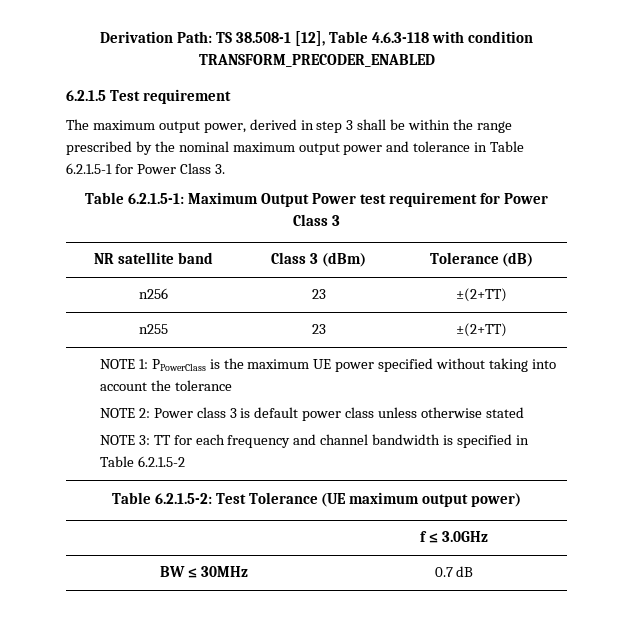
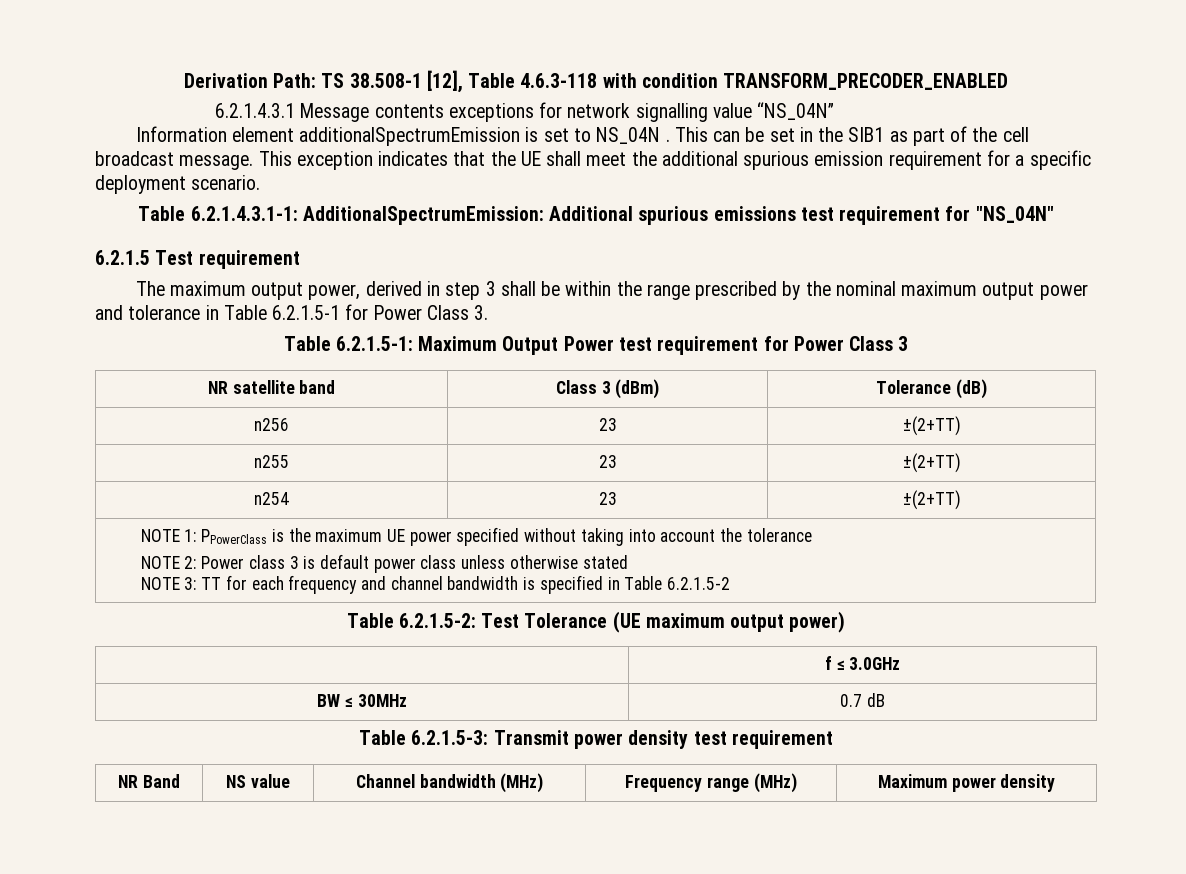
+ 6.2.1.4.3.1 Message contents exceptions for network signalling value “NS_04N”
+ Information element additionalSpectrumEmission is set to NS_04N . This can be set in the SIB1 as part of the cell broadcast message. This exception indicates that the UE shall meet the additional spurious emission requirement for a specific deployment scenario.
+ Table 6.2.1.4.3.1-1: AdditionalSpectrumEmission: Additional spurious emissions test requirement for "NS_04N"
+ n254 | 23 | ±(2+TT)
+ Table 6.2.1.5-3: Transmit power density test requirement
+ NR Band | NS value | Channel bandwidth (MHz) | Frequency range (MHz) | Maximum power density

